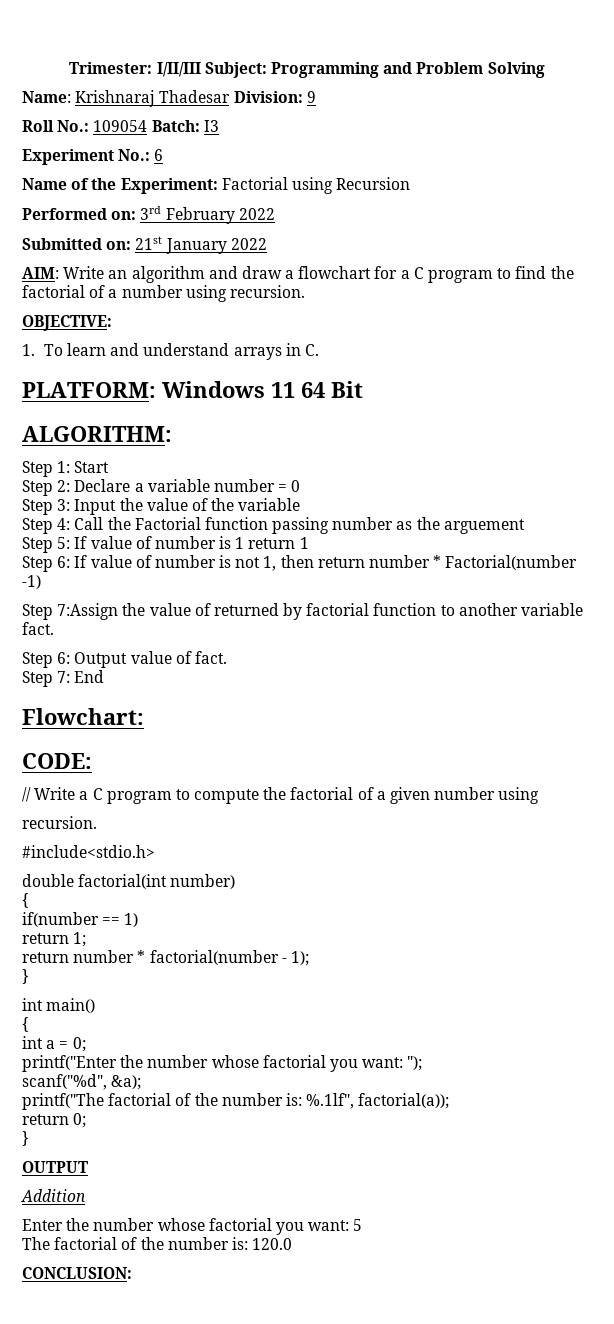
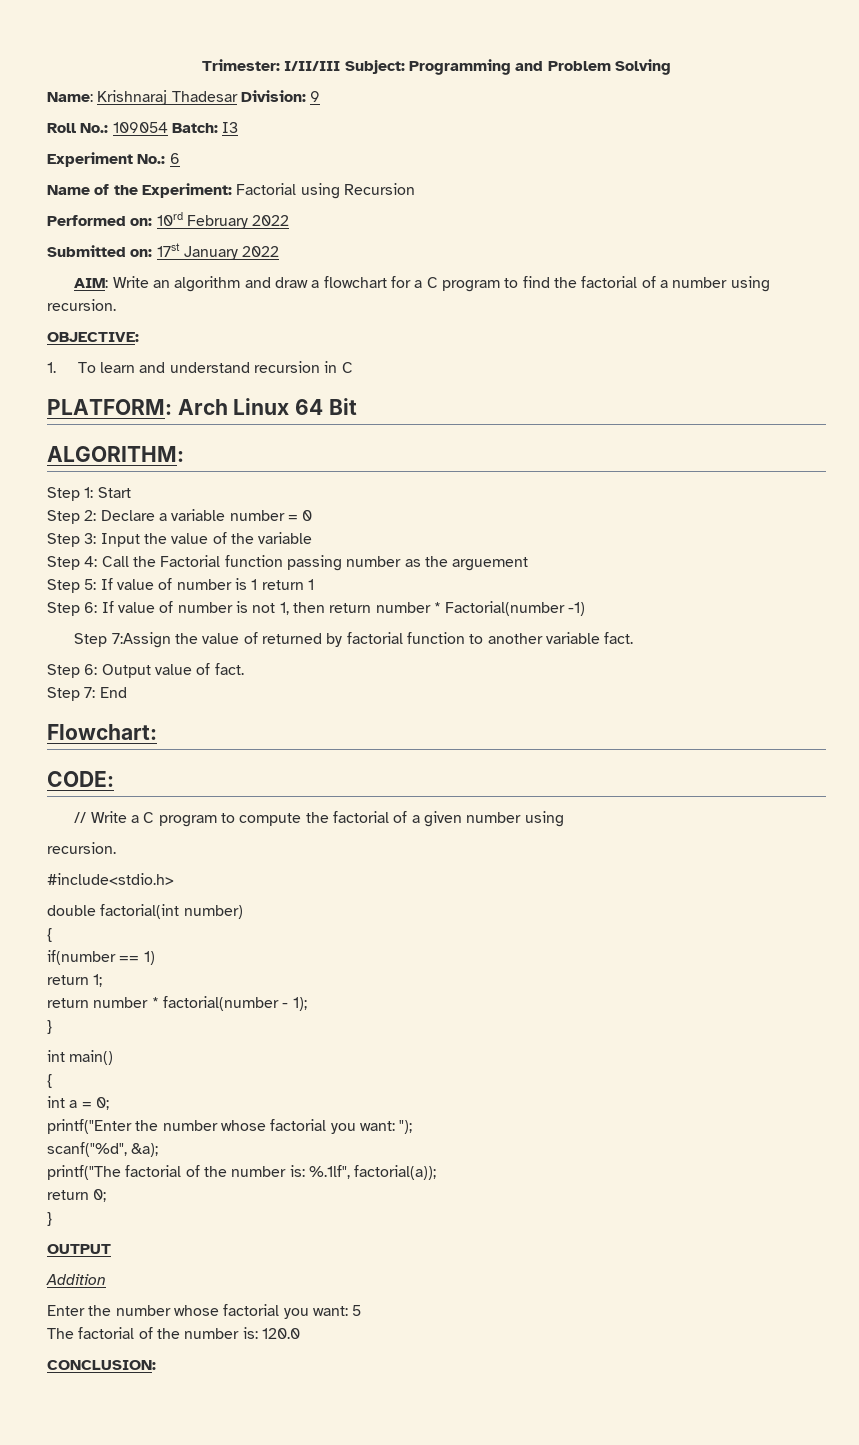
- Performed on: 3rd February 2022
+ Performed on: 10rd February 2022
- Submitted on: 21st January 2022
+ Submitted on: 17st January 2022
- 1. To learn and understand arrays in C.
+ 1. To learn and understand recursion in C
- PLATFORM: Windows 11 64 Bit
+ PLATFORM: Arch Linux 64 Bit

